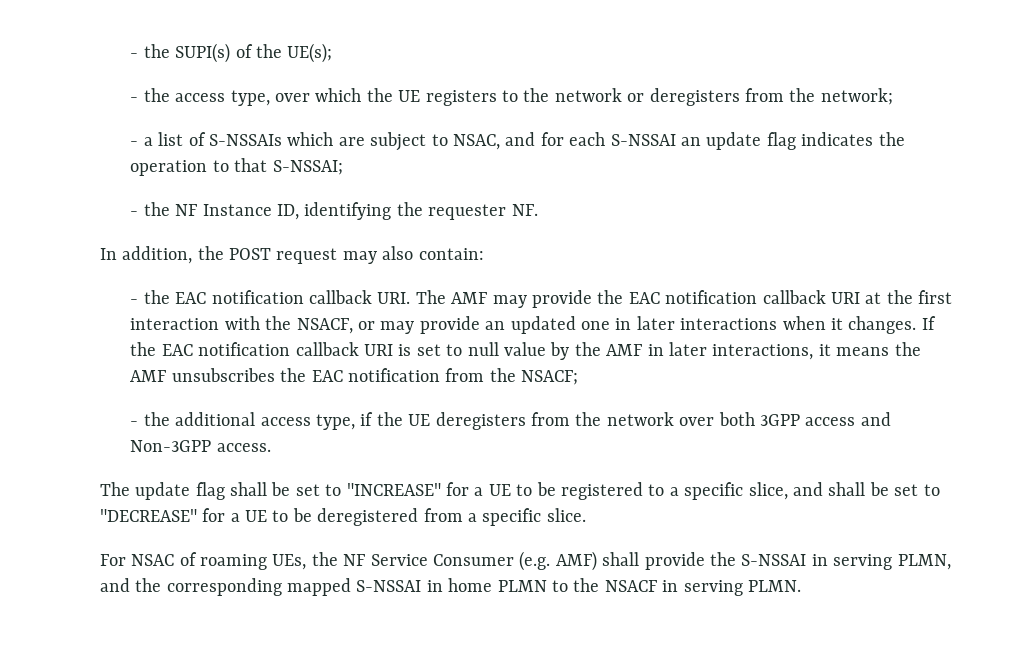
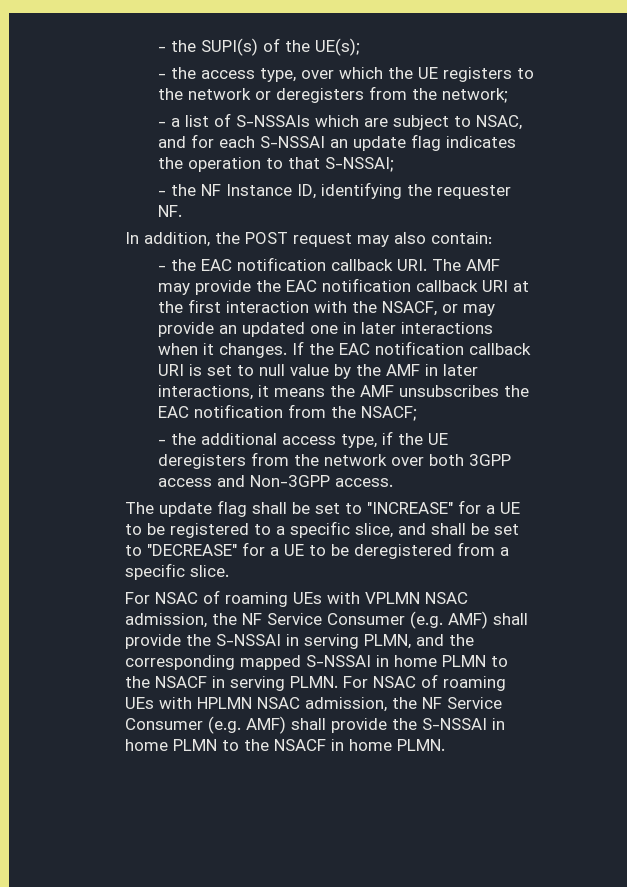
- For NSAC of roaming UEs, the NF Service Consumer (e.g. AMF) shall provide the S-NSSAI in serving PLMN, and the corresponding mapped S-NSSAI in home PLMN to the NSACF in serving PLMN.
+ For NSAC of roaming UEs with VPLMN NSAC admission, the NF Service Consumer (e.g. AMF) shall provide the S-NSSAI in serving PLMN, and the corresponding mapped S-NSSAI in home PLMN to the NSACF in serving PLMN.
+ For NSAC of roaming UEs with HPLMN NSAC admission, the NF Service Consumer (e.g. AMF) shall provide the S-NSSAI in home PLMN to the NSACF in home PLMN.

